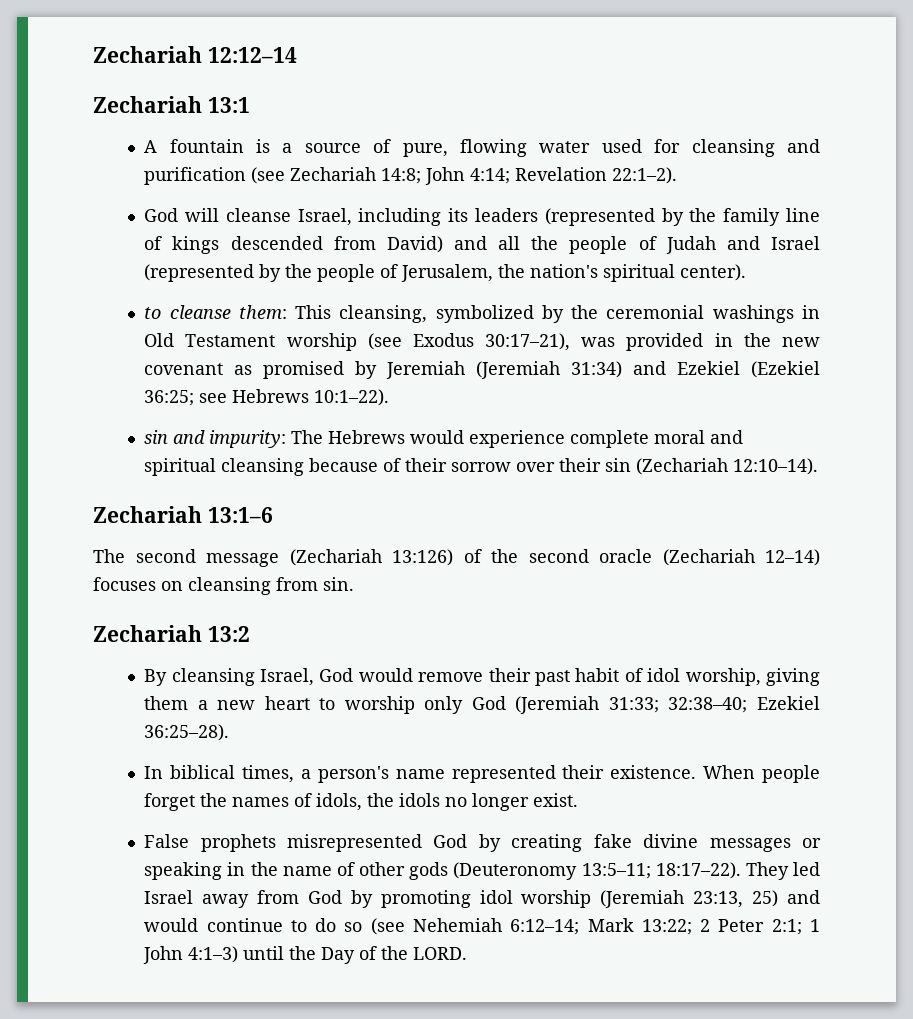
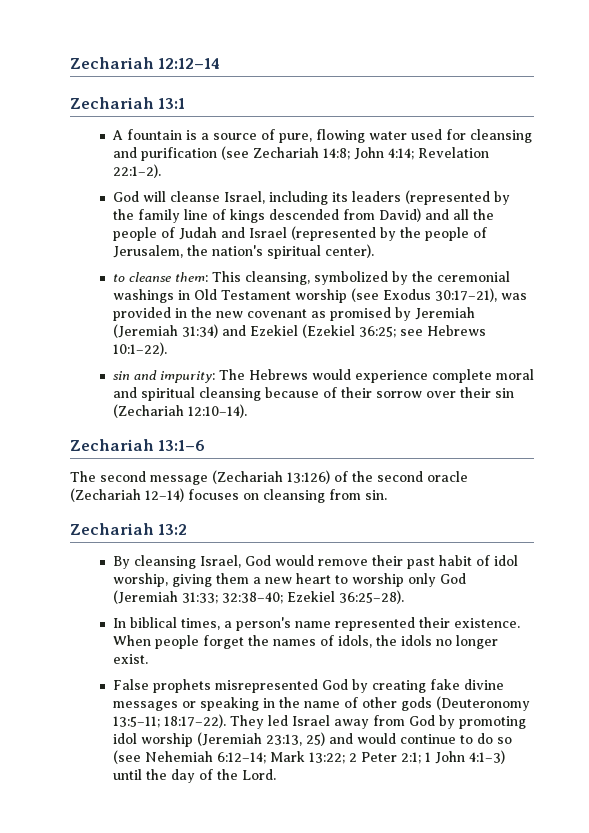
- They led Israel away from God by promoting idol worship (Jeremiah 23:13, 25) and would continue to do so (see Nehemiah 6:12–14; Mark 13:22; 2 Peter 2:1; 1 John 4:1–3) until the Day of the LORD.
+ They led Israel away from God by promoting idol worship (Jeremiah 23:13, 25) and would continue to do so (see Nehemiah 6:12–14; Mark 13:22; 2 Peter 2:1; 1 John 4:1–3) until the day of the Lord.

